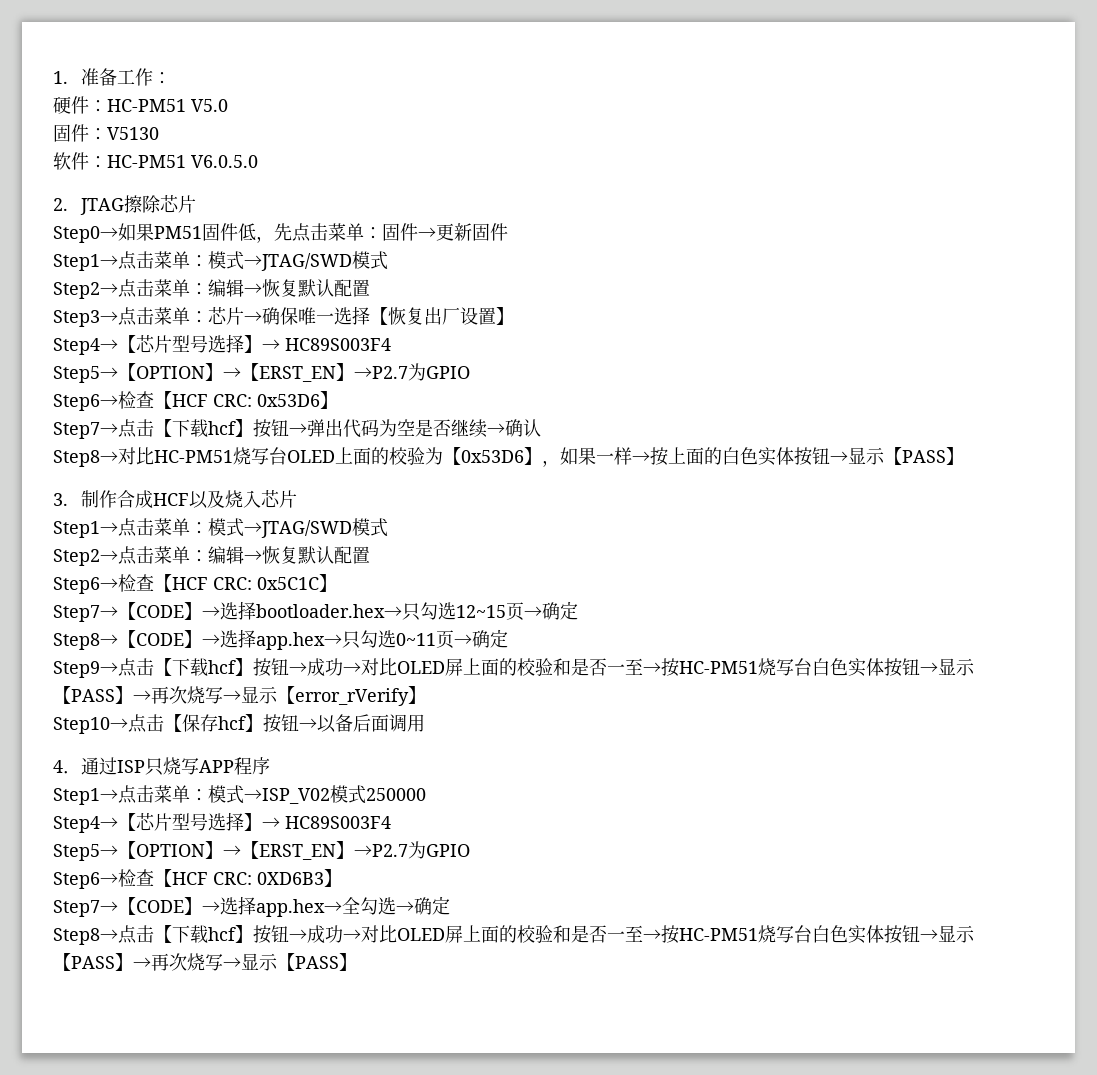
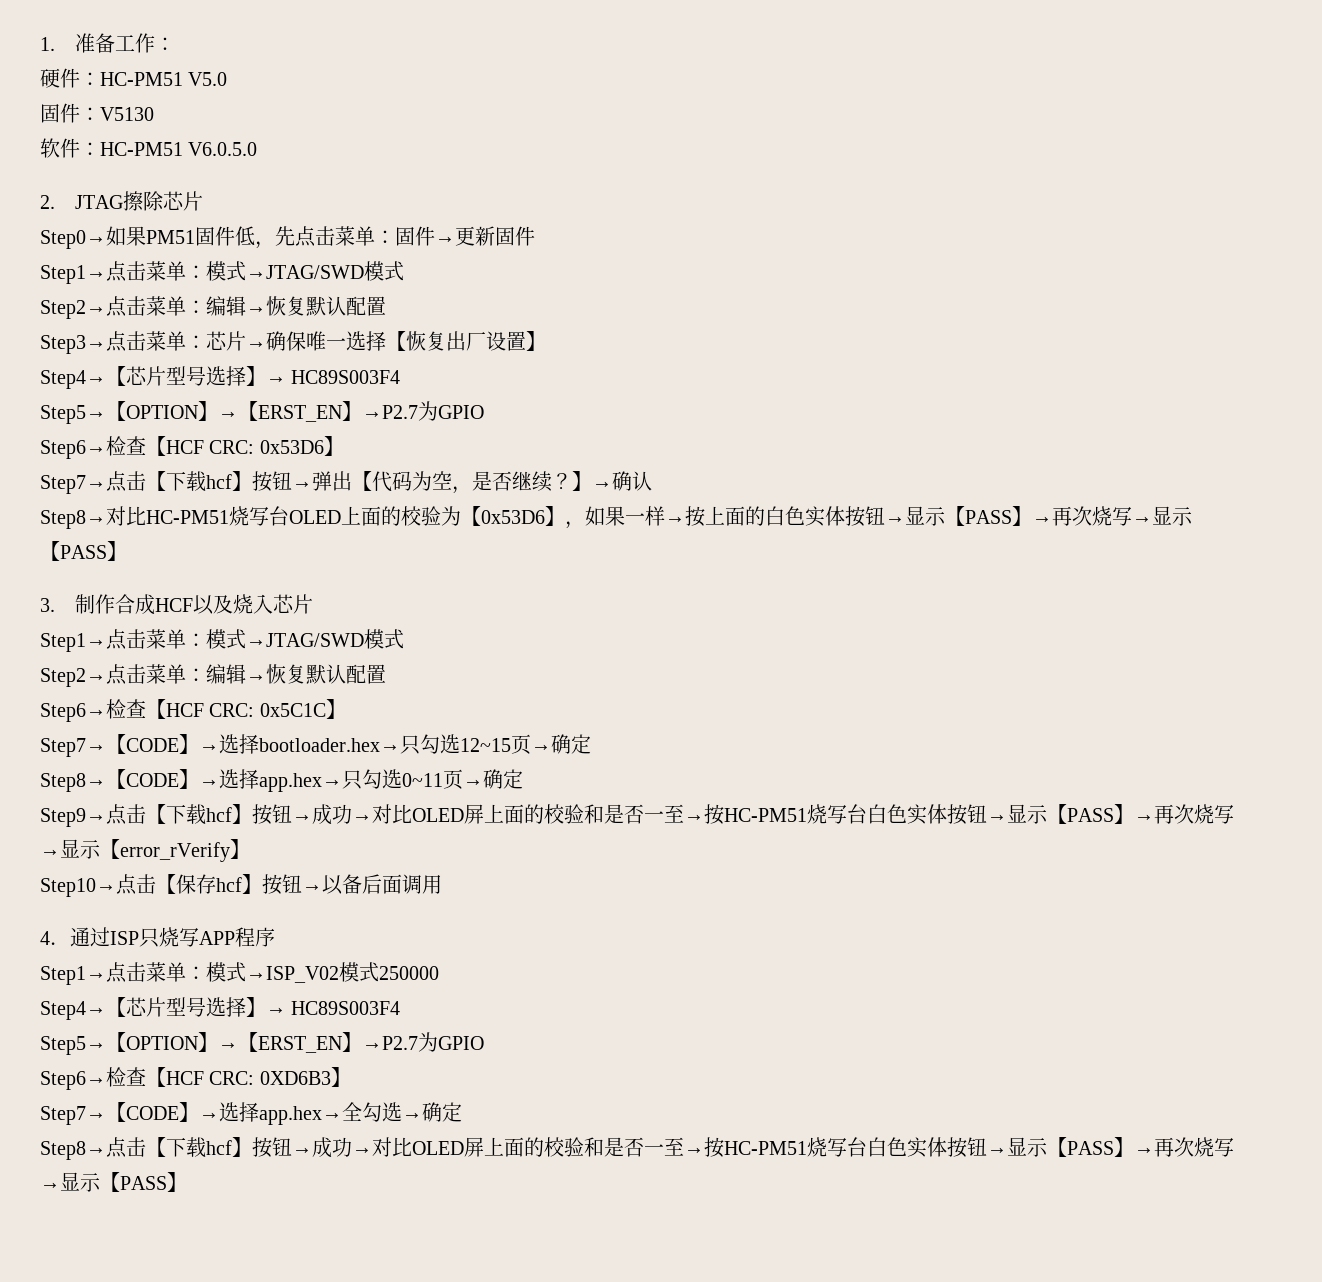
- Step7→点击【下载hcf】按钮→弹出代码为空是否继续→确认
+ Step7→点击【下载hcf】按钮→弹出【代码为空，是否继续？】→确认
- Step8→对比HC-PM51烧写台OLED上面的校验为【0x53D6】，如果一样→按上面的白色实体按钮→显示【PASS】
+ Step8→对比HC-PM51烧写台OLED上面的校验为【0x53D6】，如果一样→按上面的白色实体按钮→显示【PASS】→再次烧写→显示【PASS】

